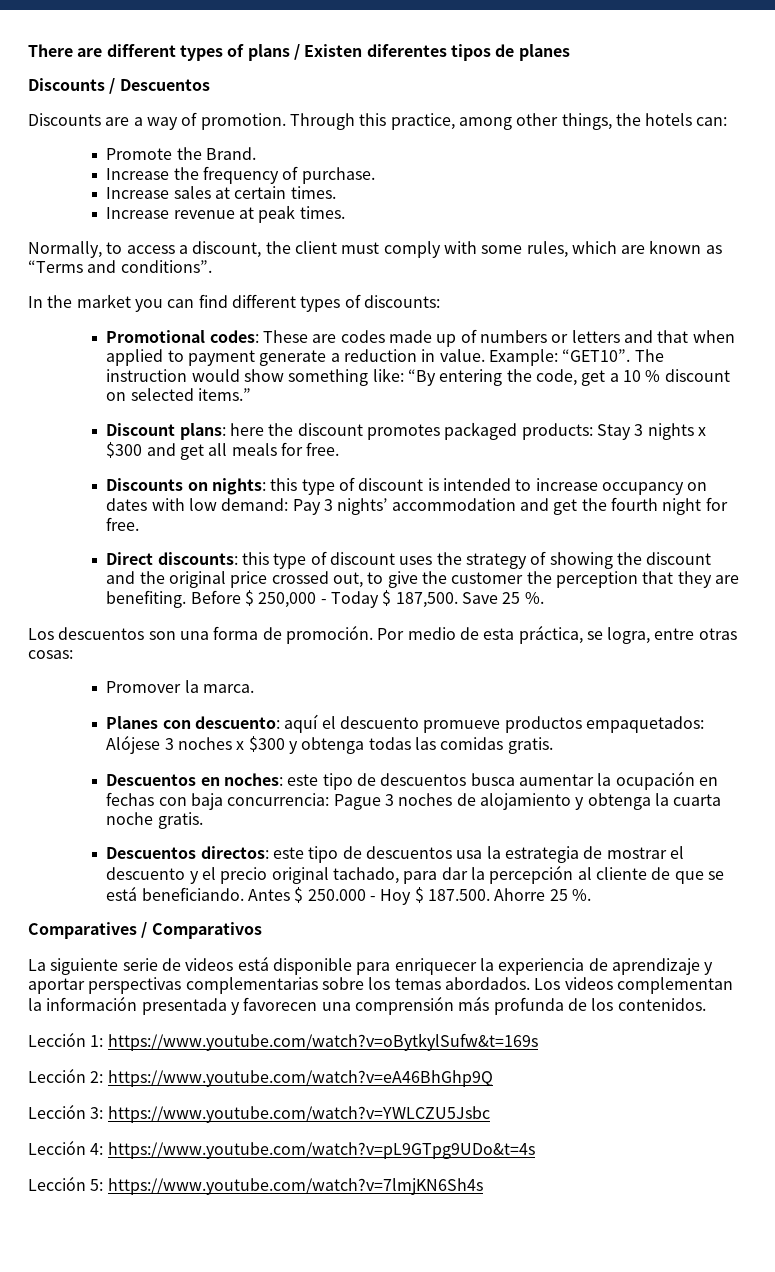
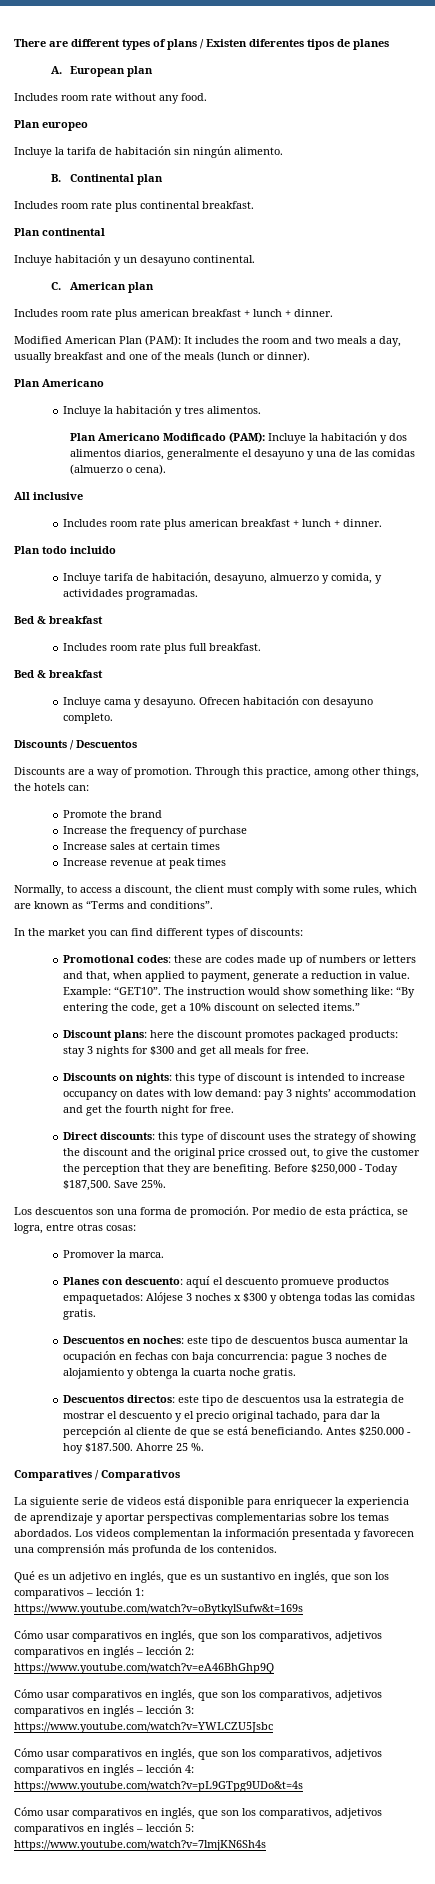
+ A. European plan
+ Includes room rate without any food.
+ Plan europeo
+ Incluye la tarifa de habitación sin ningún alimento.
+ B. Continental plan
+ Includes room rate plus continental breakfast.
+ Plan continental
+ Incluye habitación y un desayuno continental.
+ C. American plan
+ Includes room rate plus american breakfast + lunch + dinner.
+ Modified American Plan (PAM): It includes the room and two meals a day, usually breakfast and one of the meals (lunch or dinner).
+ Plan Americano
+ Incluye la habitación y tres alimentos.
+ Plan Americano Modificado (PAM): Incluye la habitación y dos alimentos diarios, generalmente el desayuno y una de las comidas (almuerzo o cena).
+ All inclusive
+ Includes room rate plus american breakfast + lunch + dinner.
+ Plan todo incluido
+ Incluye tarifa de habitación, desayuno, almuerzo y comida, y actividades programadas.
+ Bed & breakfast
+ Includes room rate plus full breakfast.
+ Bed & breakfast
+ Incluye cama y desayuno. Ofrecen habitación con desayuno completo.
- Promote the Brand.
+ Promote the brand
- Increase the frequency of purchase.
+ Increase the frequency of purchase
- Increase sales at certain times.
+ Increase sales at certain times
- Increase revenue at peak times.
+ Increase revenue at peak times
- Promotional codes: These are codes made up of numbers or letters and that when applied to payment generate a reduction in value.
+ Promotional codes: these are codes made up of numbers or letters and that, when applied to payment, generate a reduction in value.
- The instruction would show something like: “By entering the code, get a 10 % discount on selected items.”
+ The instruction would show something like: “By entering the code, get a 10% discount on selected items.”
- Discount plans: here the discount promotes packaged products: Stay 3 nights x $300 and get all meals for free.
+ Discount plans: here the discount promotes packaged products: stay 3 nights for $300 and get all meals for free.
- Discounts on nights: this type of discount is intended to increase occupancy on dates with low demand: Pay 3 nights’ accommodation and get the fourth night for free.
+ Discounts on nights: this type of discount is intended to increase occupancy on dates with low demand: pay 3 nights’ accommodation and get the fourth night for free.
- Before $ 250,000 - Today $ 187,500. Save 25 %.
+ Before $250,000 - Today $187,500. Save 25%.
- Descuentos en noches: este tipo de descuentos busca aumentar la ocupación en fechas con baja concurrencia: Pague 3 noches de alojamiento y obtenga la cuarta noche gratis.
+ Descuentos en noches: este tipo de descuentos busca aumentar la ocupación en fechas con baja concurrencia: pague 3 noches de alojamiento y obtenga la cuarta noche gratis.
- Antes $ 250.000 - Hoy $ 187.500. Ahorre 25 %.
+ Antes $250.000 - hoy $187.500. Ahorre 25 %.
- Lección 1: https://www.youtube.com/watch?v=oBytkylSufw&t=169s
- Lección 2: https://www.youtube.com/watch?v=eA46BhGhp9Q
- Lección 3: https://www.youtube.com/watch?v=YWLCZU5Jsbc
- Lección 4: https://www.youtube.com/watch?v=pL9GTpg9UDo&t=4s
- Lección 5: https://www.youtube.com/watch?v=7lmjKN6Sh4s
+ Qué es un adjetivo en inglés, que es un sustantivo en inglés, que son los comparativos – lección 1: https://www.youtube.com/watch?v=oBytkylSufw&t=169s
+ Cómo usar comparativos en inglés, que son los comparativos, adjetivos comparativos en inglés – lección 2: https://www.youtube.com/watch?v=eA46BhGhp9Q
+ Cómo usar comparativos en inglés, que son los comparativos, adjetivos comparativos en inglés – lección 3: https://www.youtube.com/watch?v=YWLCZU5Jsbc
+ Cómo usar comparativos en inglés, que son los comparativos, adjetivos comparativos en inglés – lección 4: https://www.youtube.com/watch?v=pL9GTpg9UDo&t=4s
+ Cómo usar comparativos en inglés, que son los comparativos, adjetivos comparativos en inglés – lección 5: https://www.youtube.com/watch?v=7lmjKN6Sh4s

